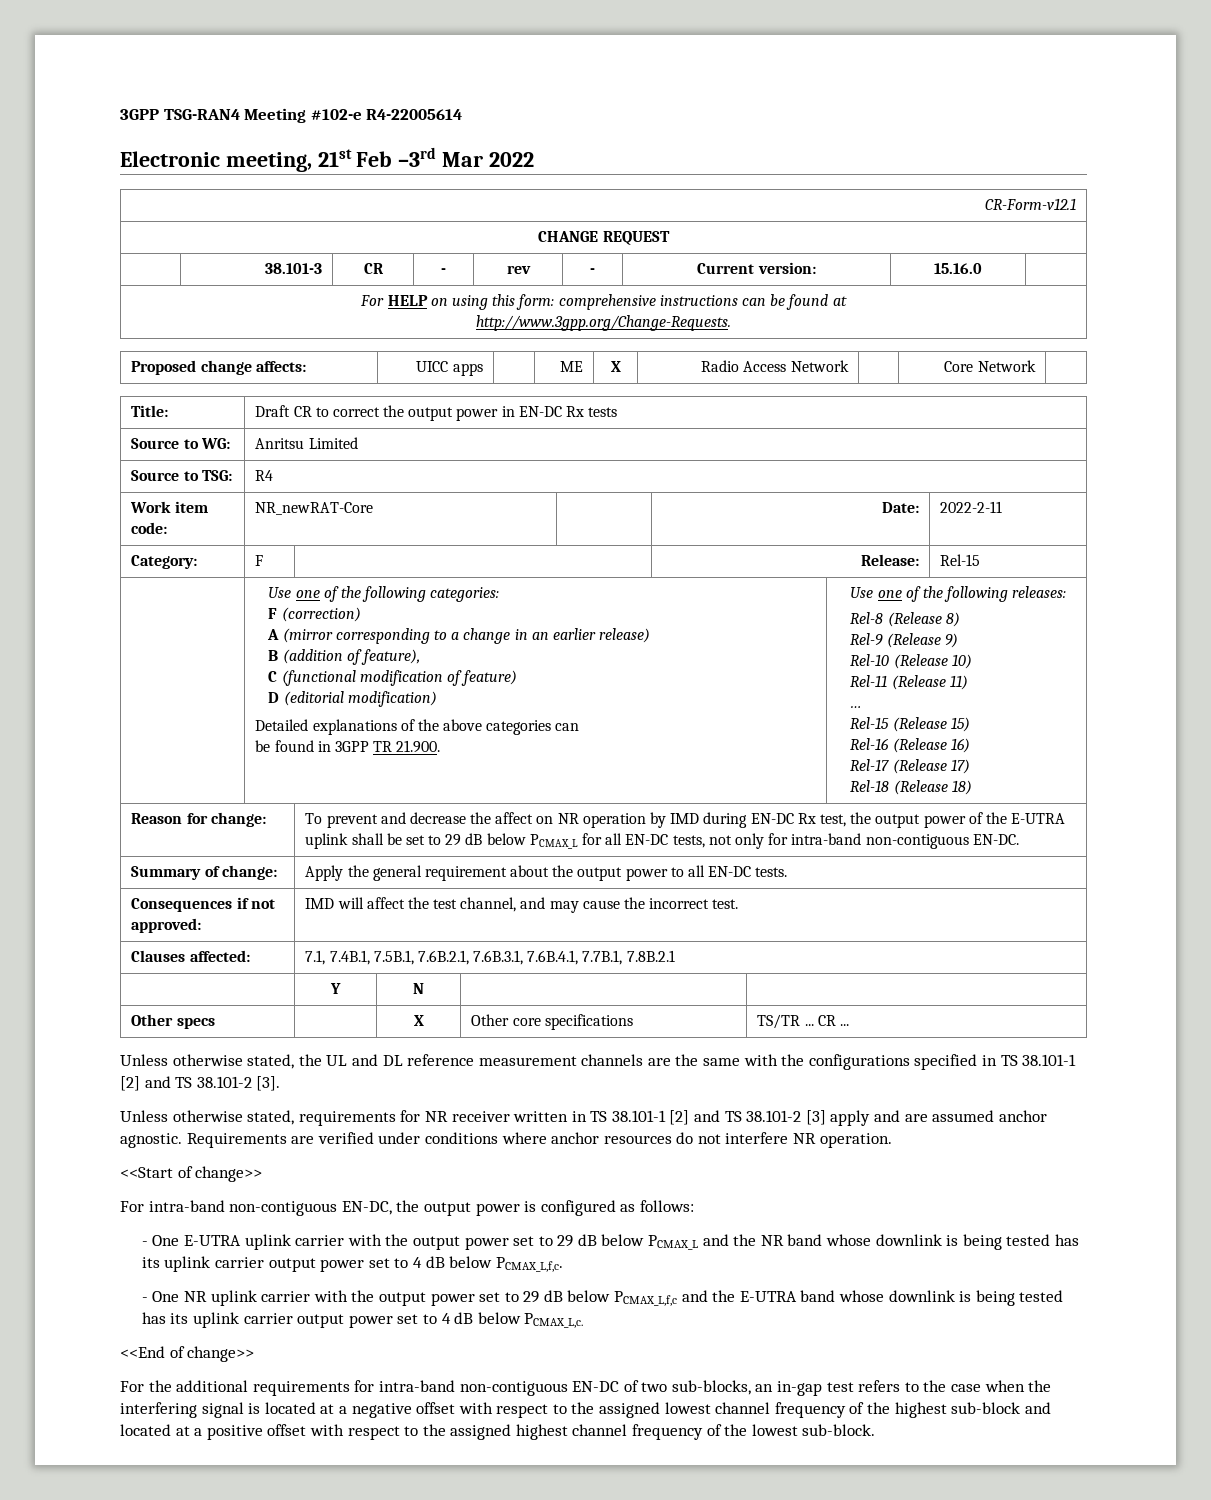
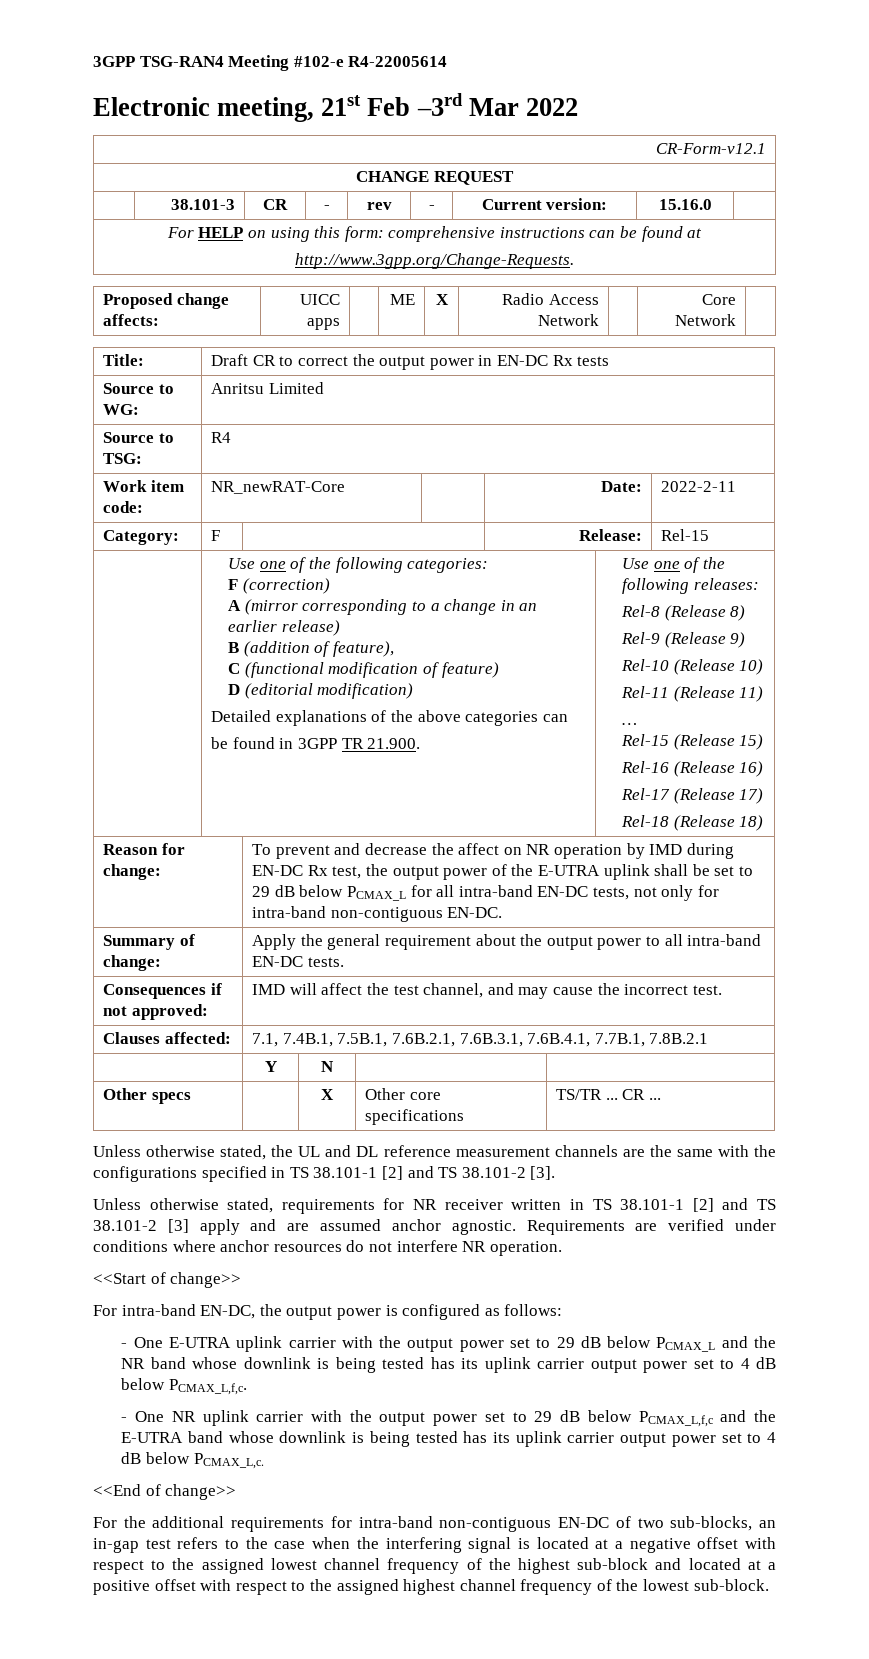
- To prevent and decrease the affect on NR operation by IMD during EN-DC Rx test, the output power of the E-UTRA uplink shall be set to 29 dB below PCMAX_L for all EN-DC tests, not only for intra-band non-contiguous EN-DC.
+ To prevent and decrease the affect on NR operation by IMD during EN-DC Rx test, the output power of the E-UTRA uplink shall be set to 29 dB below PCMAX_L for all intra-band EN-DC tests, not only for intra-band non-contiguous EN-DC.
- Summary of change: | Apply the general requirement about the output power to all EN-DC tests.
+ Summary of change: | Apply the general requirement about the output power to all intra-band EN-DC tests.
- For intra-band non-contiguous EN-DC, the output power is configured as follows:
+ For intra-band EN-DC, the output power is configured as follows:

